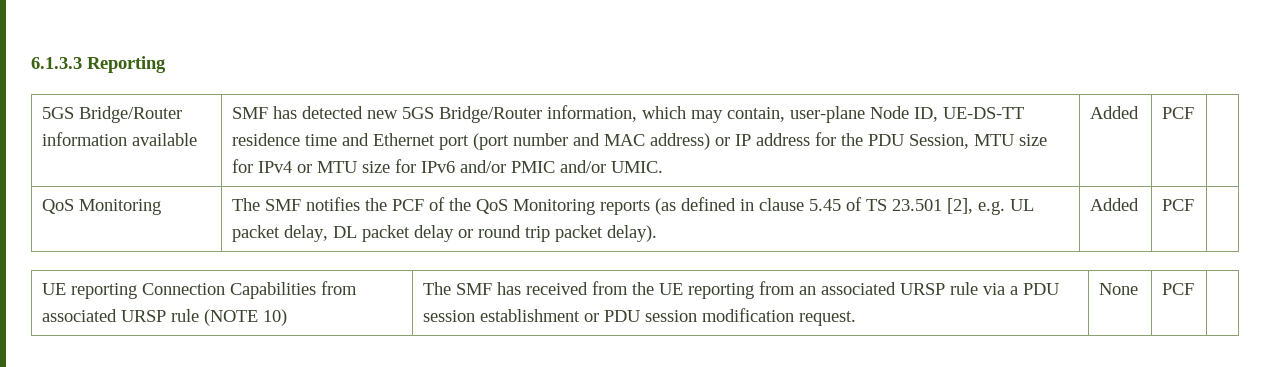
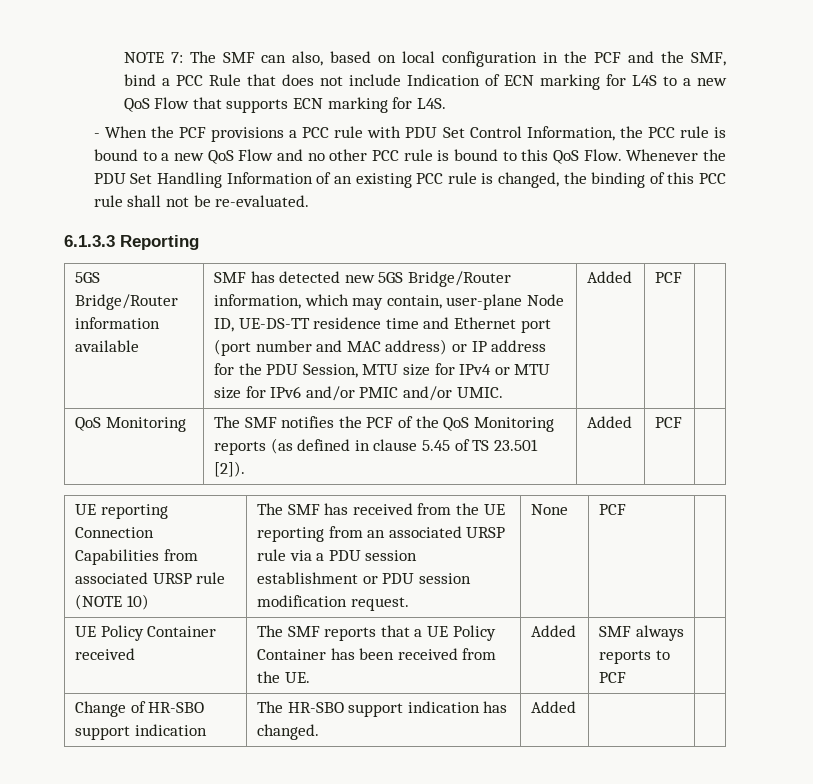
+ NOTE 7: The SMF can also, based on local configuration in the PCF and the SMF, bind a PCC Rule that does not include Indication of ECN marking for L4S to a new QoS Flow that supports ECN marking for L4S.
+ - When the PCF provisions a PCC rule with PDU Set Control Information, the PCC rule is bound to a new QoS Flow and no other PCC rule is bound to this QoS Flow. Whenever the PDU Set Handling Information of an existing PCC rule is changed, the binding of this PCC rule shall not be re-evaluated.
- QoS Monitoring | The SMF notifies the PCF of the QoS Monitoring reports (as defined in clause 5.45 of TS 23.501 [2], e.g. UL packet delay, DL packet delay or round trip packet delay). | Added | PCF |
+ QoS Monitoring | The SMF notifies the PCF of the QoS Monitoring reports (as defined in clause 5.45 of TS 23.501 [2]). | Added | PCF |
+ UE Policy Container received | The SMF reports that a UE Policy Container has been received from the UE. | Added | SMF always reports to PCF |
+ Change of HR-SBO support indication | The HR-SBO support indication has changed. | Added | |

